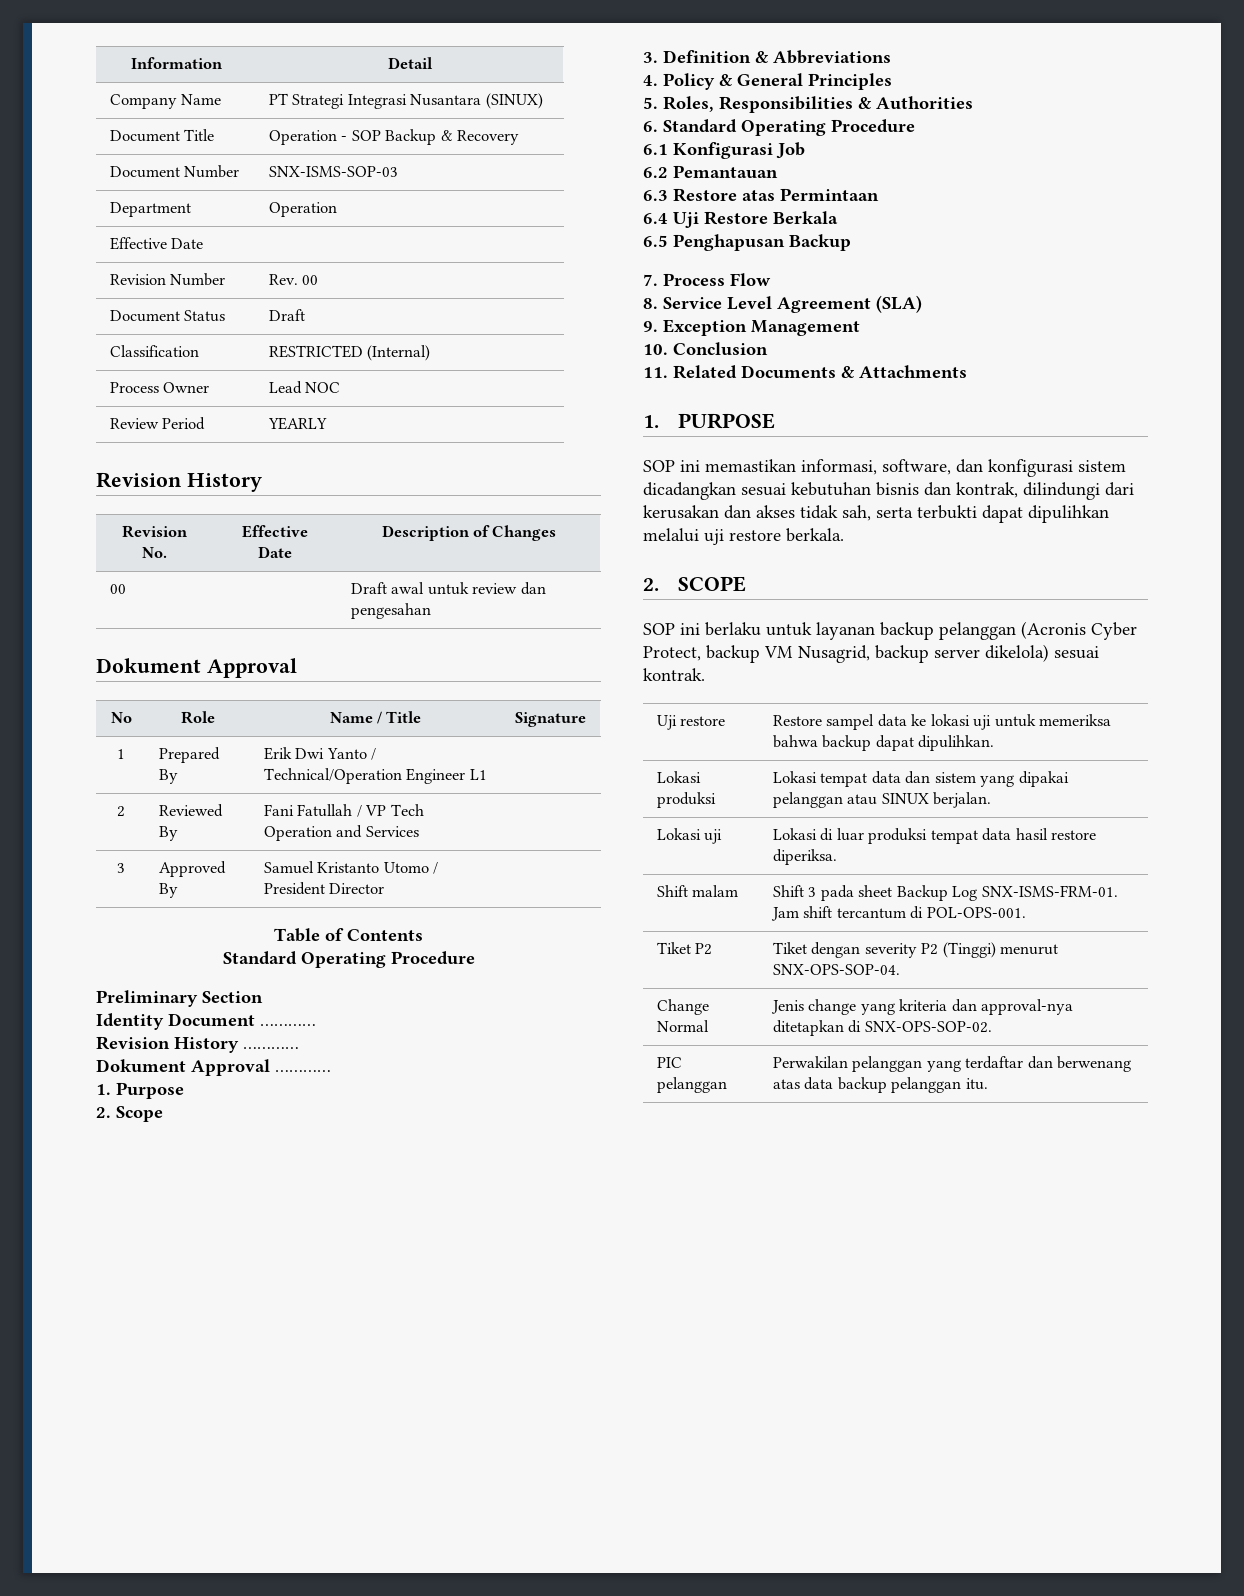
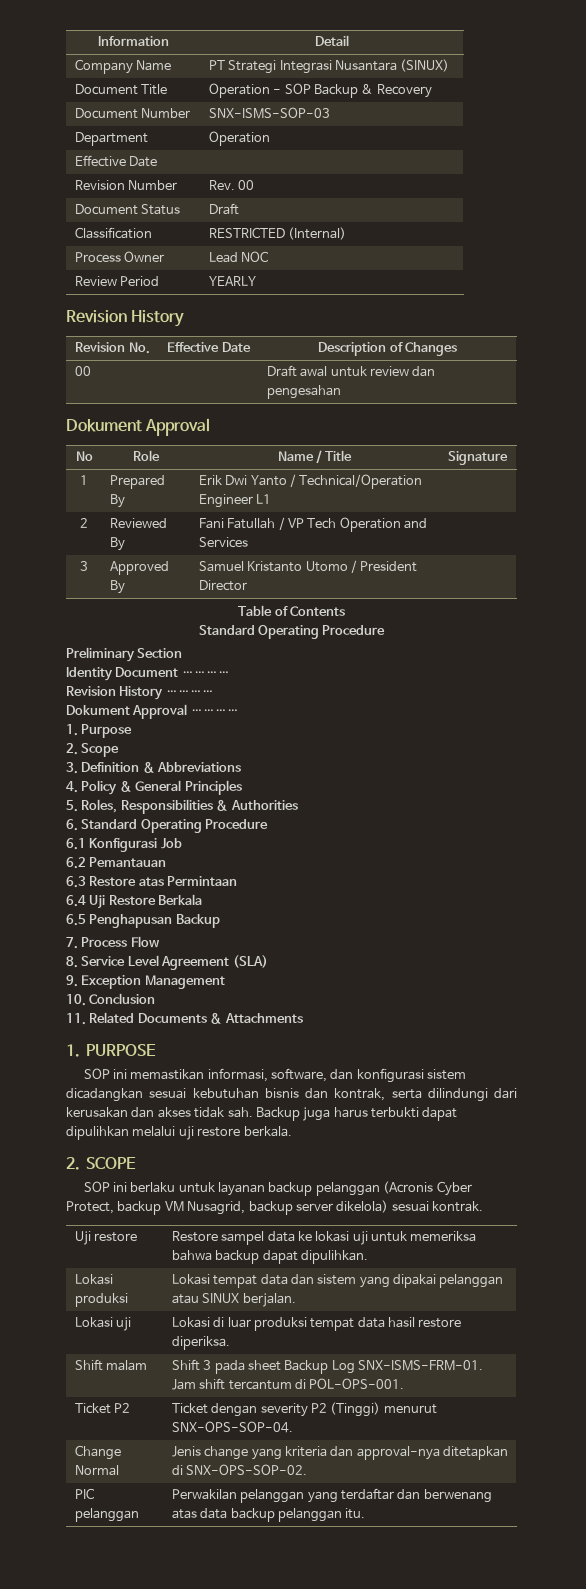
- SOP ini memastikan informasi, software, dan konfigurasi sistem dicadangkan sesuai kebutuhan bisnis dan kontrak, dilindungi dari kerusakan dan akses tidak sah, serta terbukti dapat dipulihkan melalui uji restore berkala.
+ SOP ini memastikan informasi, software, dan konfigurasi sistem dicadangkan sesuai kebutuhan bisnis dan kontrak, serta dilindungi dari kerusakan dan akses tidak sah. Backup juga harus terbukti dapat dipulihkan melalui uji restore berkala.
- Tiket P2 | Tiket dengan severity P2 (Tinggi) menurut SNX-OPS-SOP-04.
+ Ticket P2 | Ticket dengan severity P2 (Tinggi) menurut SNX-OPS-SOP-04.

